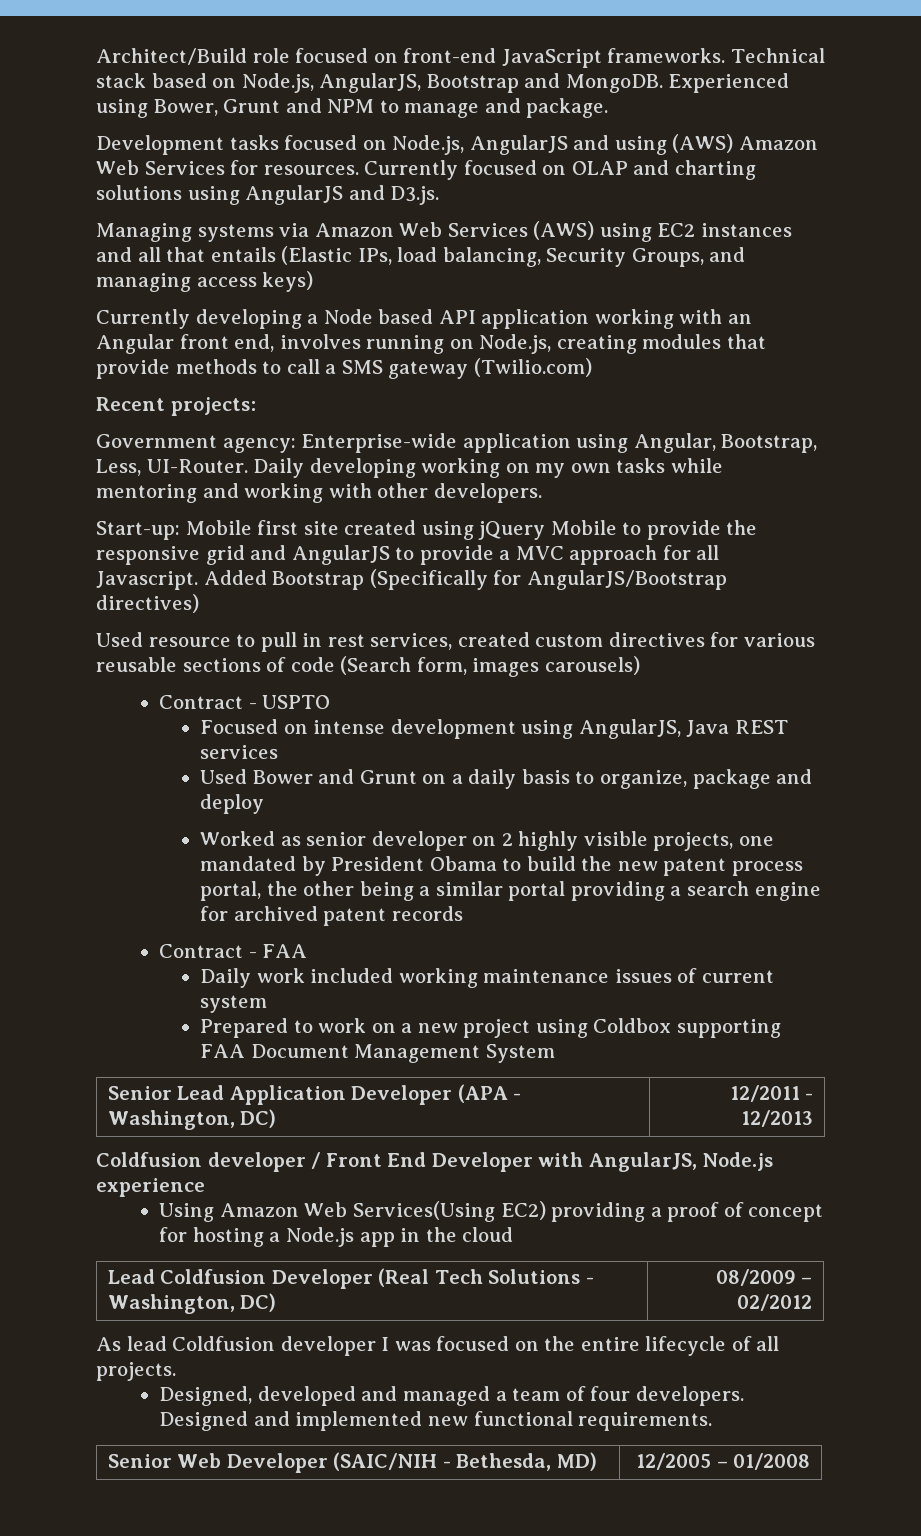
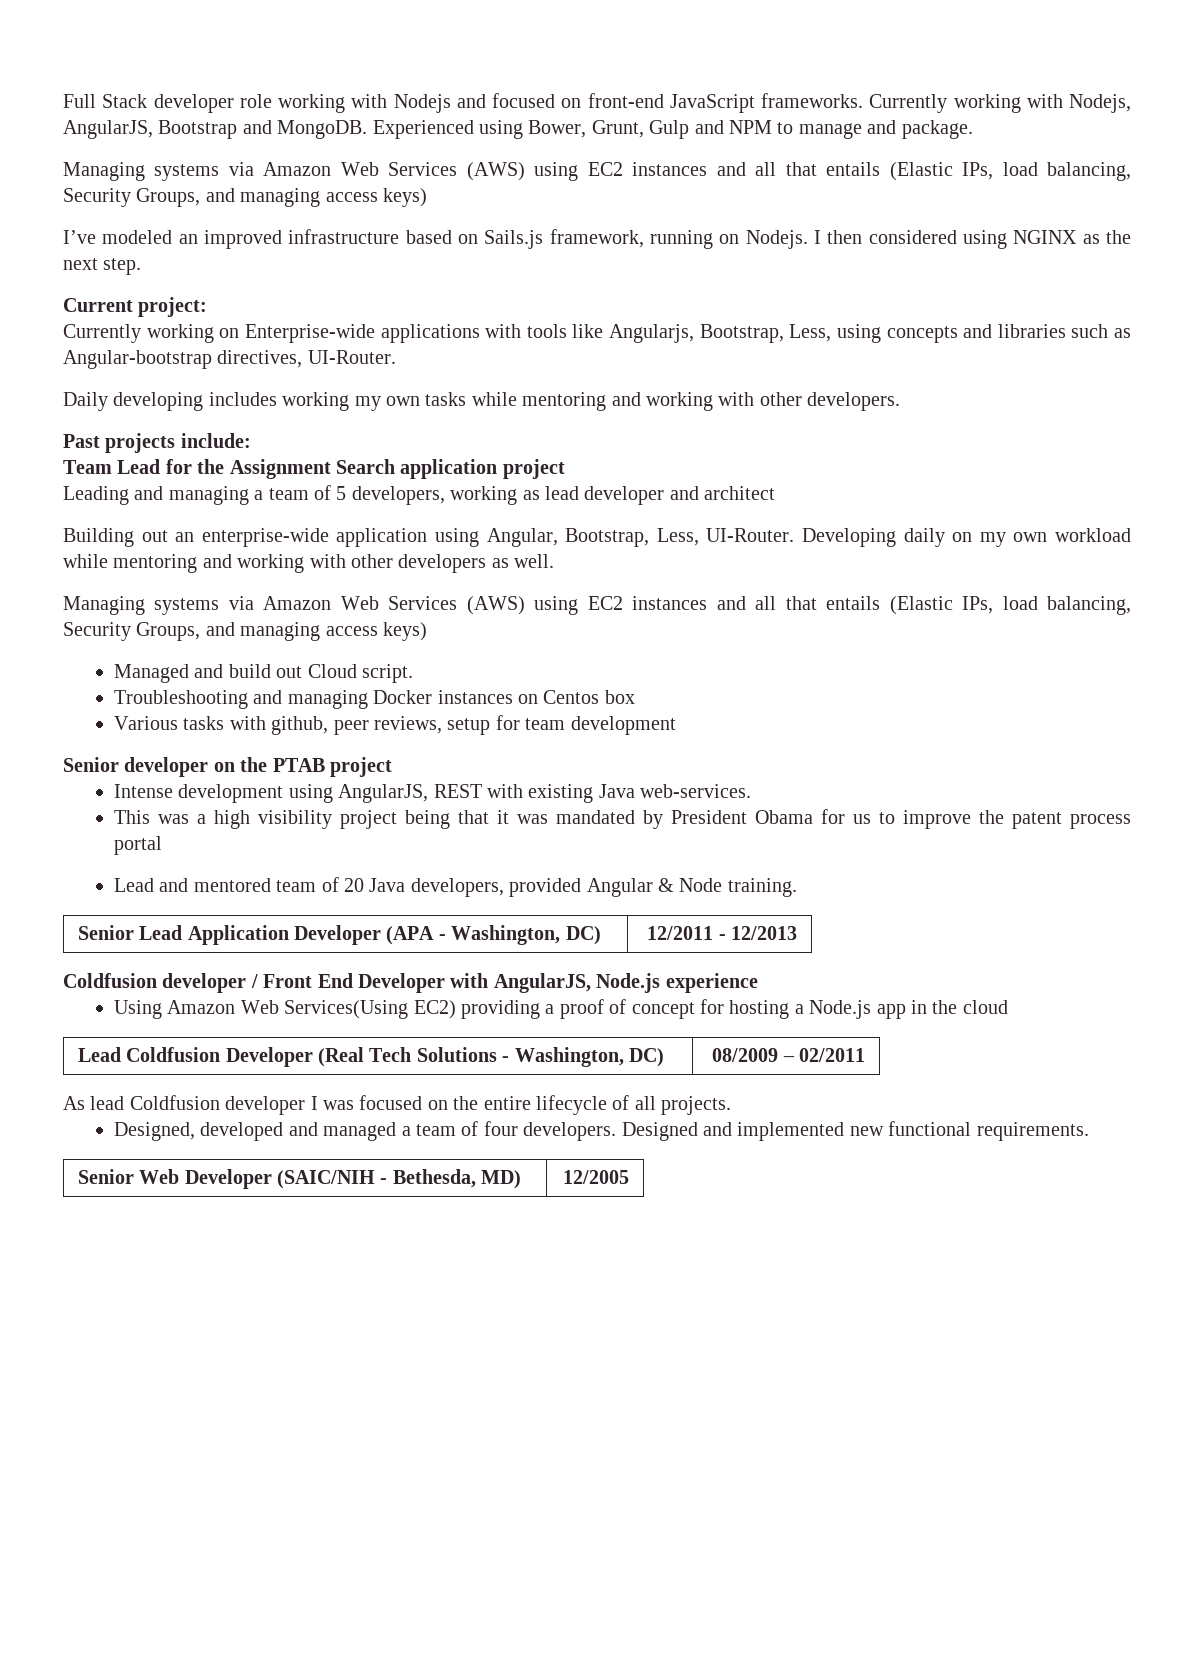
- Architect/Build role focused on front-end JavaScript frameworks.
+ Full Stack developer role working with Nodejs and focused on front-end JavaScript frameworks.
- Technical stack based on Node.js, AngularJS, Bootstrap and MongoDB.
+ Currently working with Nodejs, AngularJS, Bootstrap and MongoDB.
- Experienced using Bower, Grunt and NPM to manage and package.
+ Experienced using Bower, Grunt, Gulp and NPM to manage and package.
- Development tasks focused on Node.js, AngularJS and using (AWS) Amazon Web Services for resources. Currently focused on OLAP and charting solutions using AngularJS and D3.js.
- Currently developing a Node based API application working with an Angular front end, involves running on Node.js, creating modules that provide methods to call a SMS gateway (Twilio.com)
- Recent projects:
- Government agency: Enterprise-wide application using Angular, Bootstrap, Less, UI-Router. Daily developing working on my own tasks while mentoring and working with other developers.
+ I’ve modeled an improved infrastructure based on Sails.js framework, running on Nodejs. I then considered using NGINX as the next step.
+ Current project:
+ Currently working on Enterprise-wide applications with tools like Angularjs, Bootstrap, Less, using concepts and libraries such as Angular-bootstrap directives, UI-Router.
+ Daily developing includes working my own tasks while mentoring and working with other developers.
- Start-up: Mobile first site created using jQuery Mobile to provide the responsive grid and AngularJS to provide a MVC approach for all Javascript. Added Bootstrap (Specifically for AngularJS/Bootstrap directives)
- Used resource to pull in rest services, created custom directives for various reusable sections of code (Search form, images carousels)
- Contract - USPTO
- Focused on intense development using AngularJS, Java REST services
- Used Bower and Grunt on a daily basis to organize, package and deploy
- Worked as senior developer on 2 highly visible projects, one mandated by President Obama to build the new patent process portal, the other being a similar portal providing a search engine for archived patent records
- Contract - FAA
- Daily work included working maintenance issues of current system
- Prepared to work on a new project using Coldbox supporting FAA Document Management System
+ Past projects include:
+ Team Lead for the Assignment Search application project
+ Leading and managing a team of 5 developers, working as lead developer and architect
+ Building out an enterprise-wide application using Angular, Bootstrap, Less, UI-Router. Developing daily on my own workload while mentoring and working with other developers as well.
+ Managing systems via Amazon Web Services (AWS) using EC2 instances and all that entails (Elastic IPs, load balancing, Security Groups, and managing access keys)
+ Managed and build out Cloud script.
+ Troubleshooting and managing Docker instances on Centos box
+ Various tasks with github, peer reviews, setup for team development
+ Senior developer on the PTAB project
+ Intense development using AngularJS, REST with existing Java web-services.
+ This was a high visibility project being that it was mandated by President Obama for us to improve the patent process portal
+ Lead and mentored team of 20 Java developers, provided Angular & Node training.
- Lead Coldfusion Developer (Real Tech Solutions - Washington, DC) | 08/2009 – 02/2012
+ Lead Coldfusion Developer (Real Tech Solutions - Washington, DC) | 08/2009 – 02/2011
- Senior Web Developer (SAIC/NIH - Bethesda, MD) | 12/2005 – 01/2008
+ Senior Web Developer (SAIC/NIH - Bethesda, MD) | 12/2005

